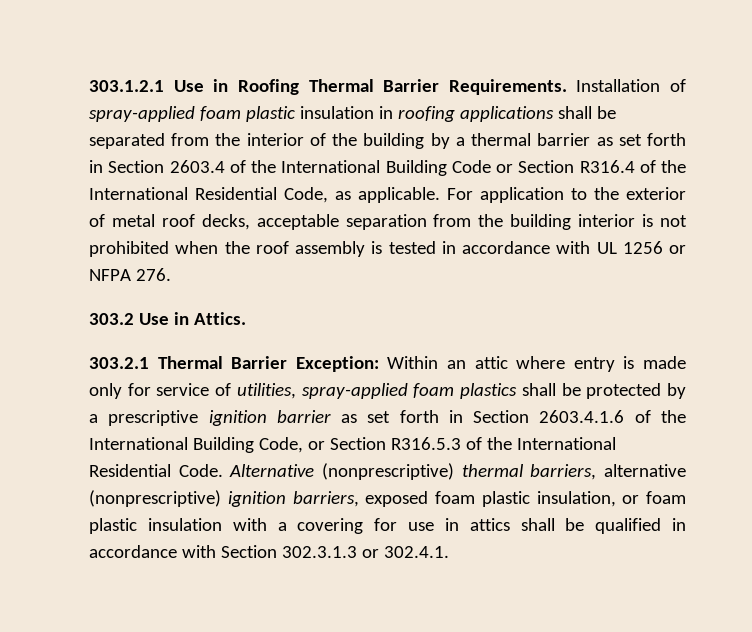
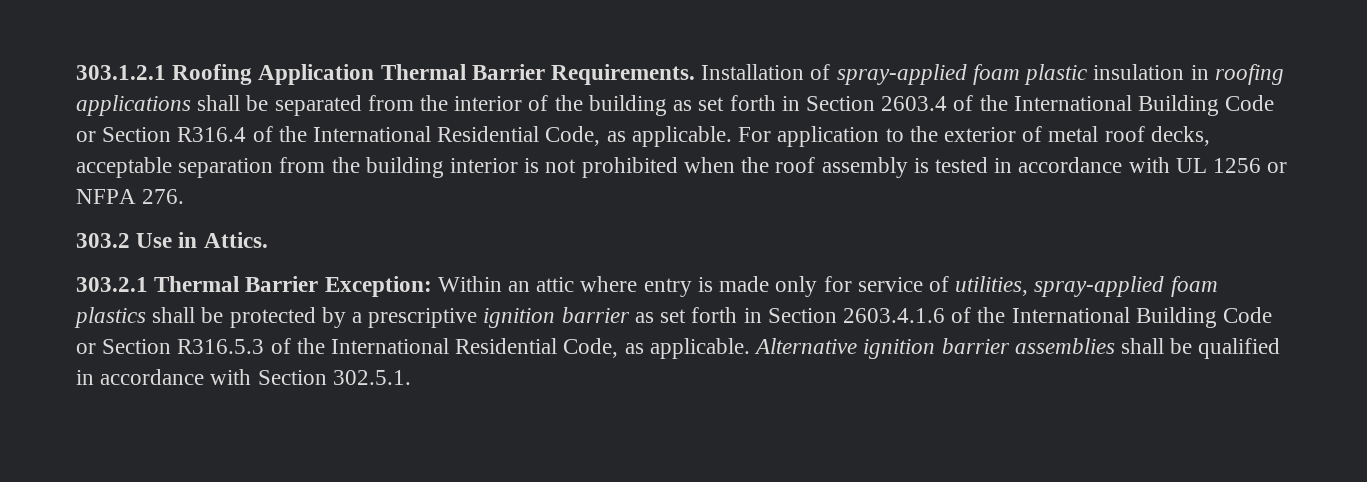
- 303.1.2.1 Use in Roofing Thermal Barrier Requirements.
+ 303.1.2.1 Roofing Application Thermal Barrier Requirements.
- Installation of spray-applied foam plastic insulation in roofing applications shall be separated from the interior of the building by a thermal barrier as set forth in Section 2603.4 of the International Building Code or Section R316.4 of the International Residential Code, as applicable.
+ Installation of spray-applied foam plastic insulation in roofing applications shall be separated from the interior of the building as set forth in Section 2603.4 of the International Building Code or Section R316.4 of the International Residential Code, as applicable.
- 303.2.1 Thermal Barrier Exception: Within an attic where entry is made only for service of utilities, spray-applied foam plastics shall be protected by a prescriptive ignition barrier as set forth in Section 2603.4.1.6 of the International Building Code, or Section R316.5.3 of the International Residential Code. Alternative (nonprescriptive) thermal barriers, alternative (nonprescriptive) ignition barriers, exposed foam plastic insulation, or foam plastic insulation with a covering for use in attics shall be qualified in accordance with Section 302.3.1.3 or 302.4.1.
+ 303.2.1 Thermal Barrier Exception: Within an attic where entry is made only for service of utilities, spray-applied foam plastics shall be protected by a prescriptive ignition barrier as set forth in Section 2603.4.1.6 of the International Building Code or Section R316.5.3 of the International Residential Code, as applicable. Alternative ignition barrier assemblies shall be qualified in accordance with Section 302.5.1.

